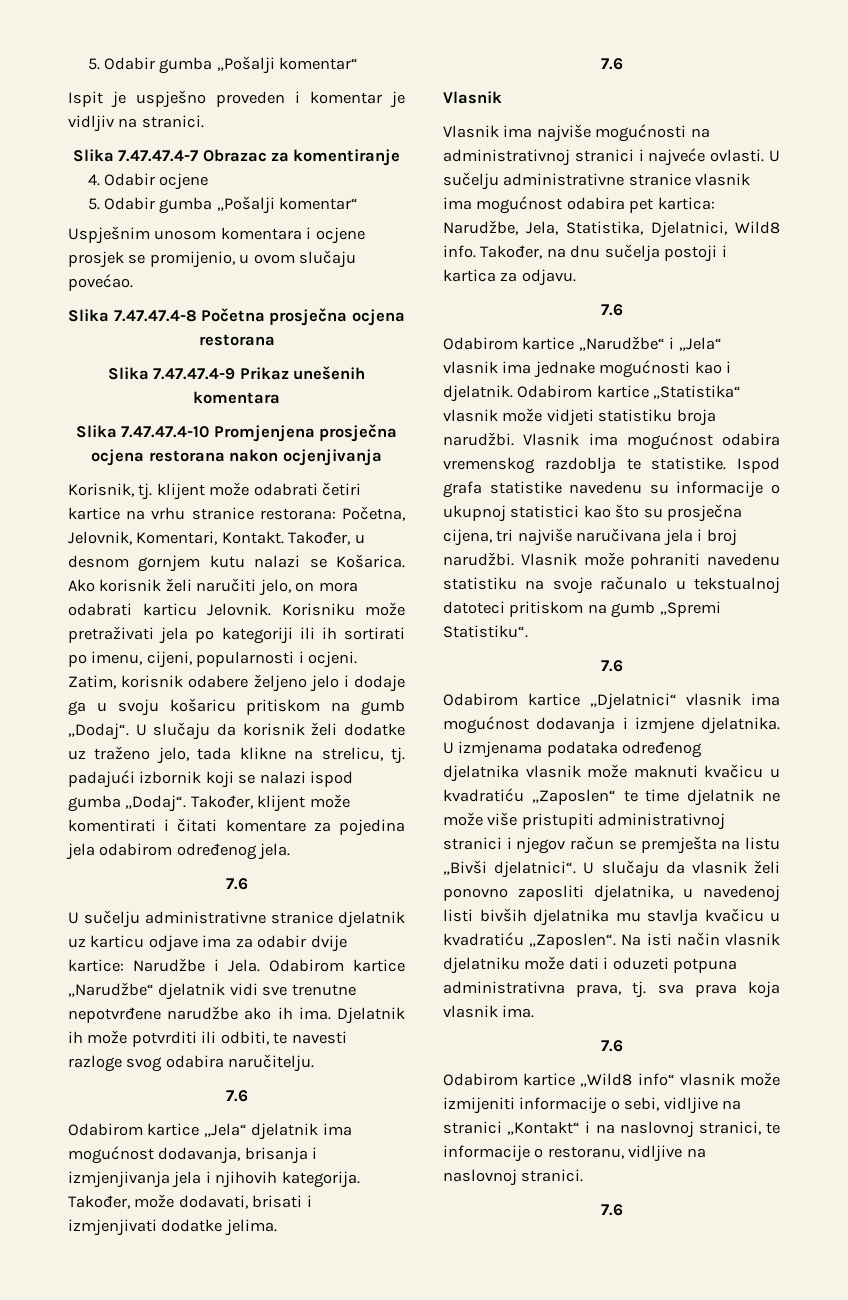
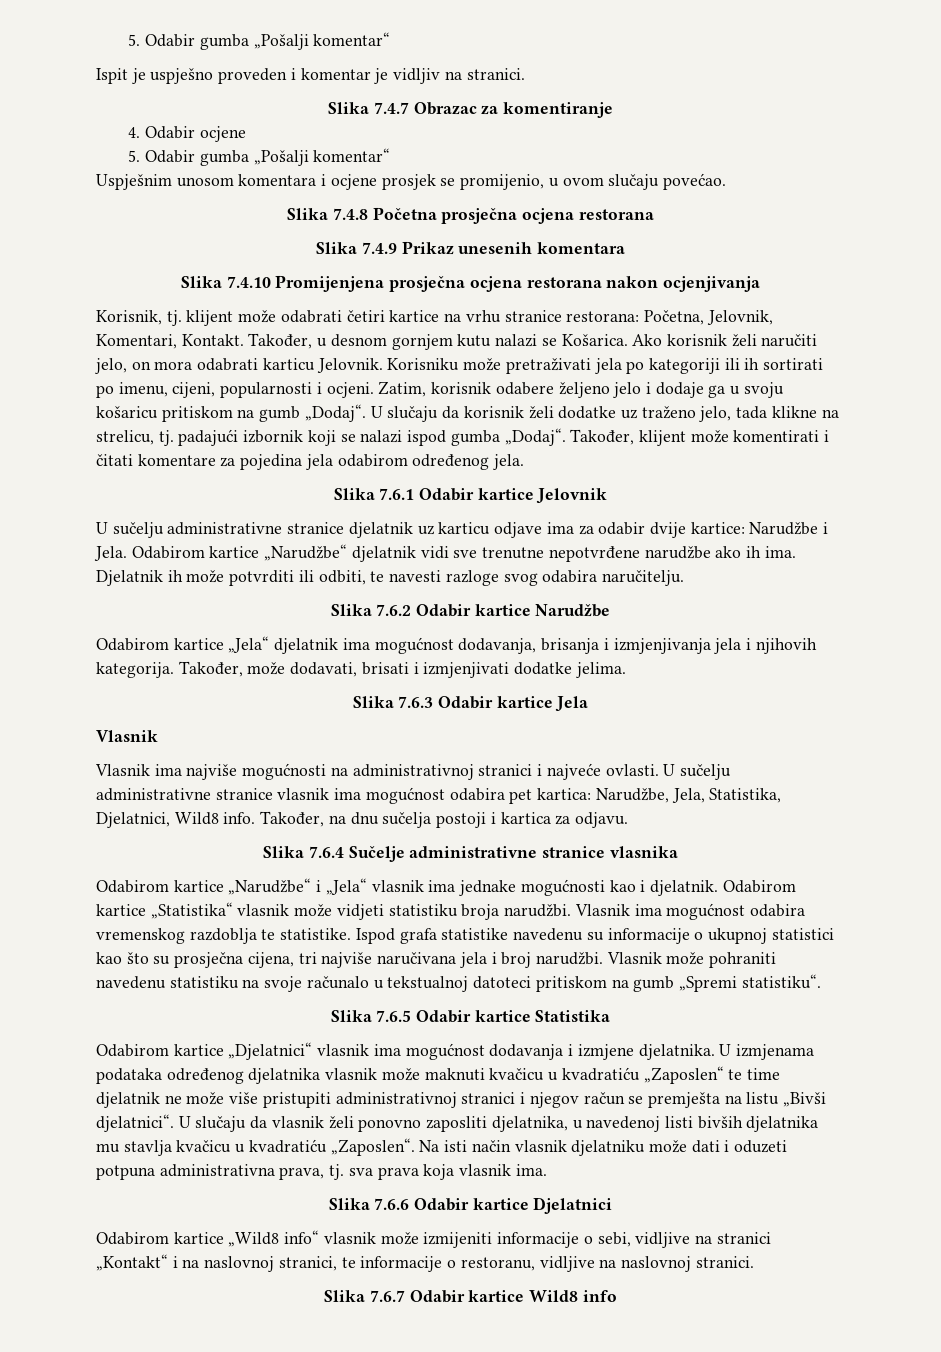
- Slika 7.47.47.4-7 Obrazac za komentiranje
+ Slika 7.4.7 Obrazac za komentiranje
- Slika 7.47.47.4-8 Početna prosječna ocjena restorana
+ Slika 7.4.8 Početna prosječna ocjena restorana
- Slika 7.47.47.4-9 Prikaz unešenih komentara
+ Slika 7.4.9 Prikaz unesenih komentara
- Slika 7.47.47.4-10 Promjenjena prosječna ocjena restorana nakon ocjenjivanja
+ Slika 7.4.10 Promijenjena prosječna ocjena restorana nakon ocjenjivanja
  Također, klijent može komentirati i čitati komentare za pojedina jela odabirom određenog jela.
- 7.6
+ Slika 7.6.1 Odabir kartice Jelovnik
  Djelatnik ih može potvrditi ili odbiti, te navesti razloge svog odabira naručitelju.
- 7.6
+ Slika 7.6.2 Odabir kartice Narudžbe
  Također, može dodavati, brisati i izmjenjivati dodatke jelima.
- 7.6
+ Slika 7.6.3 Odabir kartice Jela
  Također, na dnu sučelja postoji i kartica za odjavu.
- 7.6
+ Slika 7.6.4 Sučelje administrativne stranice vlasnika
- Vlasnik može pohraniti navedenu statistiku na svoje računalo u tekstualnoj datoteci pritiskom na gumb „Spremi Statistiku“.
- 7.6
+ Vlasnik može pohraniti navedenu statistiku na svoje računalo u tekstualnoj datoteci pritiskom na gumb „Spremi statistiku“.
+ Slika 7.6.5 Odabir kartice Statistika
  Na isti način vlasnik djelatniku može dati i oduzeti potpuna administrativna prava, tj. sva prava koja vlasnik ima.
- 7.6
+ Slika 7.6.6 Odabir kartice Djelatnici
  Odabirom kartice „Wild8 info“ vlasnik može izmijeniti informacije o sebi, vidljive na stranici „Kontakt“ i na naslovnoj stranici, te informacije o restoranu, vidljive na naslovnoj stranici.
- 7.6
+ Slika 7.6.7 Odabir kartice Wild8 info

